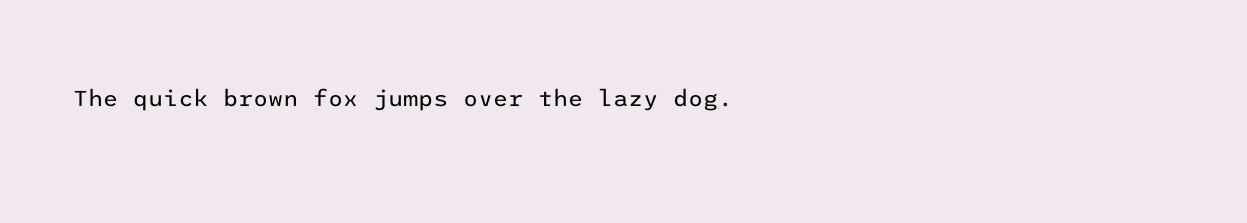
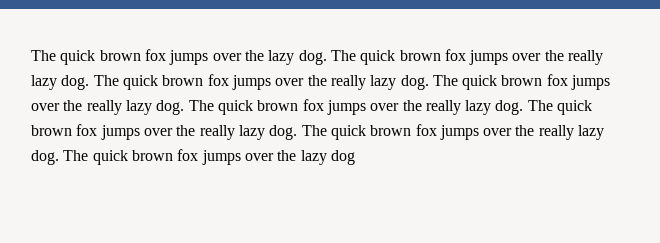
+ The quick brown fox jumps over the really lazy dog. The quick brown fox jumps over the really lazy dog. The quick brown fox jumps over the really lazy dog. The quick brown fox jumps over the really lazy dog. The quick brown fox jumps over the really lazy dog. The quick brown fox jumps over the really lazy dog. The quick brown fox jumps over the lazy dog

